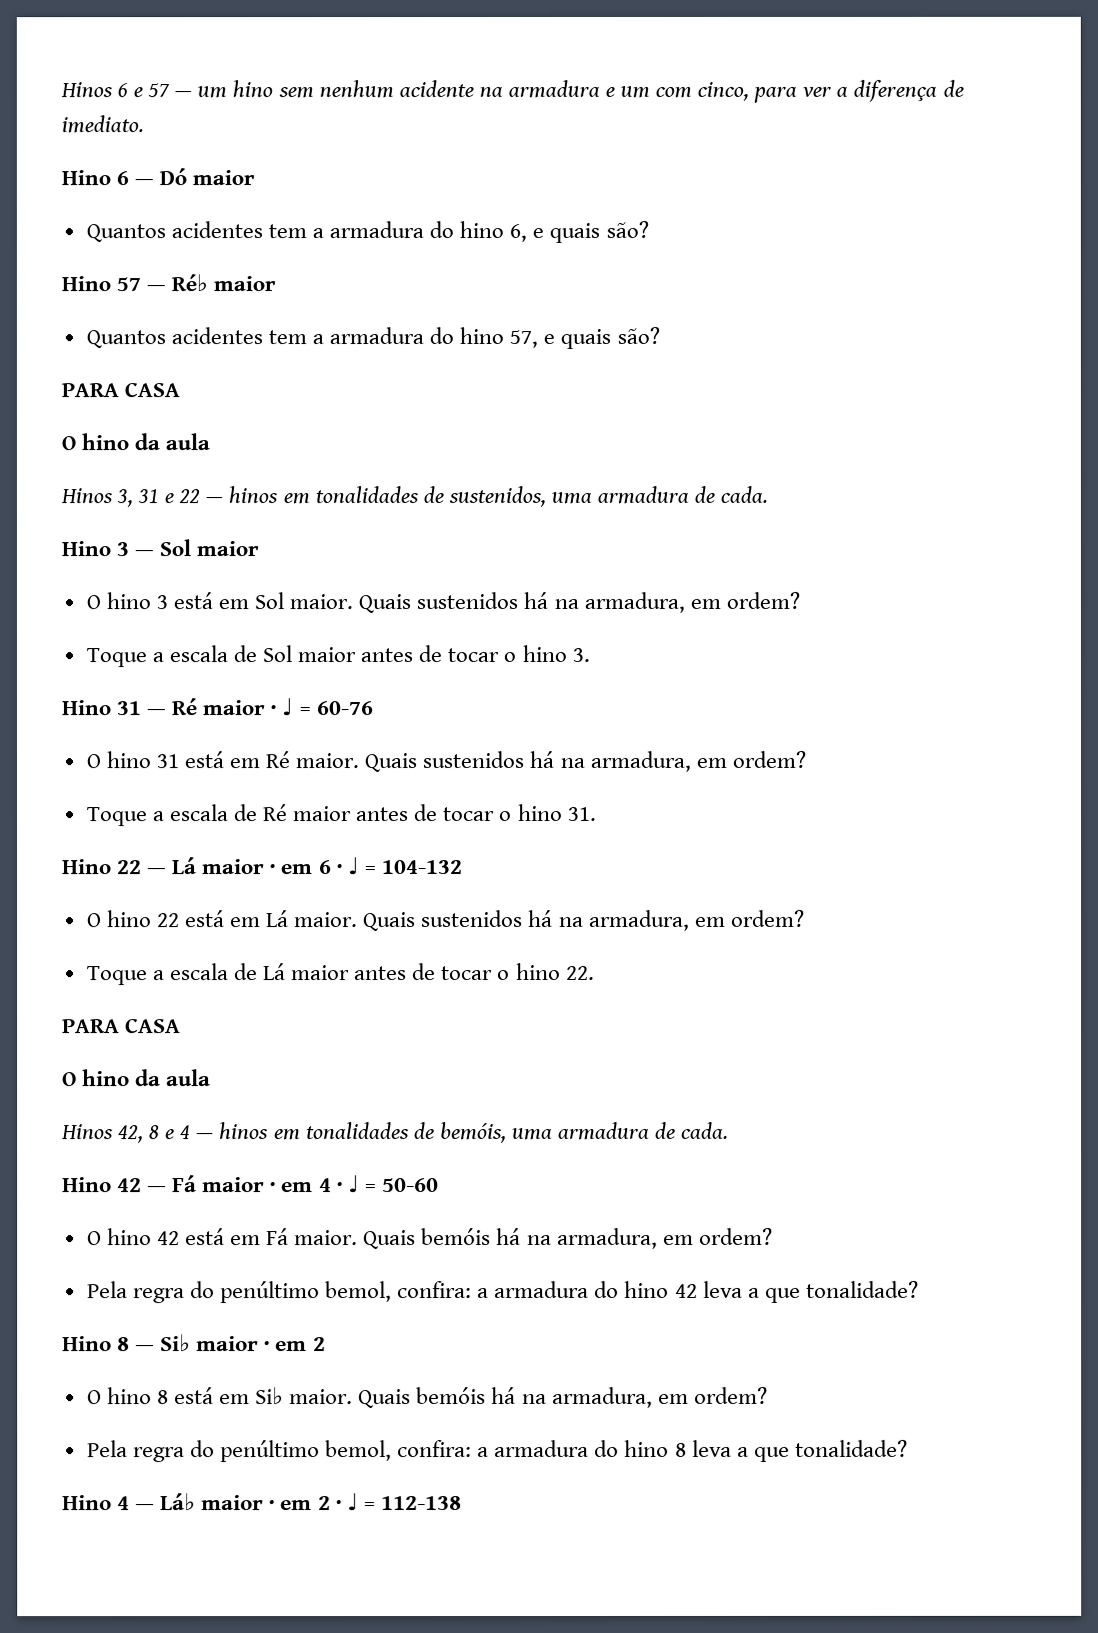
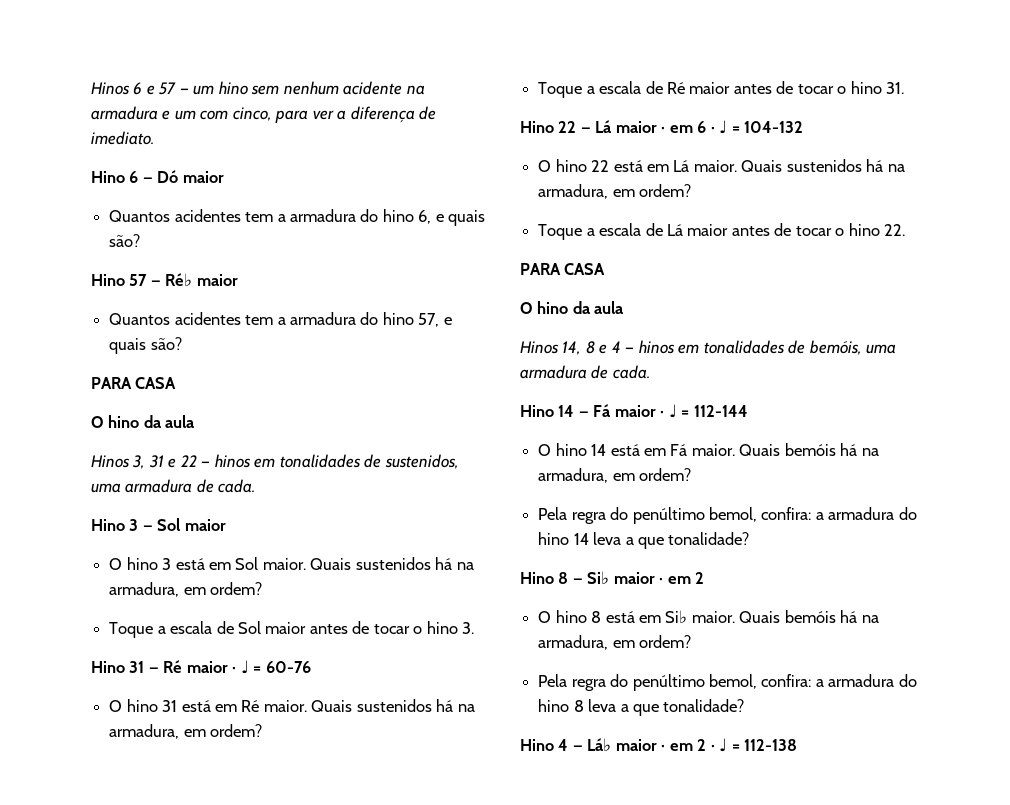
- Hinos 42, 8 e 4 — hinos em tonalidades de bemóis, uma armadura de cada.
+ Hinos 14, 8 e 4 — hinos em tonalidades de bemóis, uma armadura de cada.
- Hino 42 — Fá maior · em 4 · ♩ = 50-60
- O hino 42 está em Fá maior.
+ Hino 14 — Fá maior · ♩ = 112-144
+ O hino 14 está em Fá maior.
- Pela regra do penúltimo bemol, confira: a armadura do hino 42 leva a que tonalidade?
+ Pela regra do penúltimo bemol, confira: a armadura do hino 14 leva a que tonalidade?

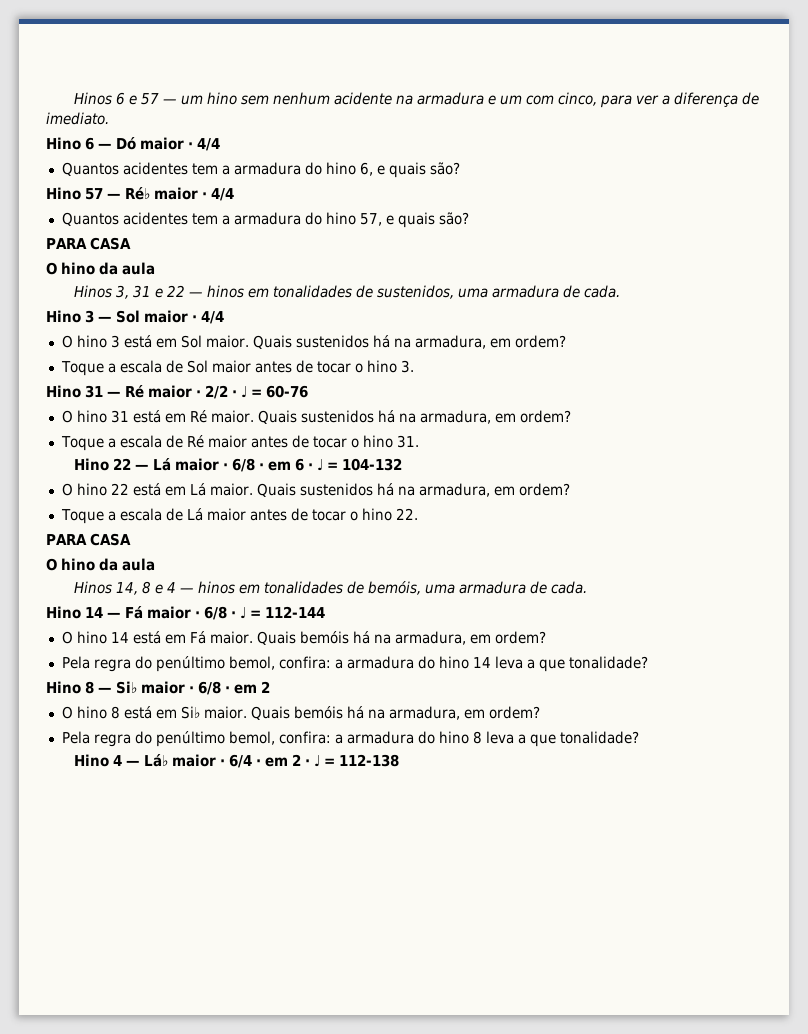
- Hino 6 — Dó maior
+ Hino 6 — Dó maior · 4/4
- Hino 57 — Ré♭ maior
+ Hino 57 — Ré♭ maior · 4/4
- Hino 3 — Sol maior
+ Hino 3 — Sol maior · 4/4
- Hino 31 — Ré maior · ♩ = 60-76
+ Hino 31 — Ré maior · 2/2 · ♩ = 60-76
- Hino 22 — Lá maior · em 6 · ♩ = 104-132
+ Hino 22 — Lá maior · 6/8 · em 6 · ♩ = 104-132
- Hino 14 — Fá maior · ♩ = 112-144
+ Hino 14 — Fá maior · 6/8 · ♩ = 112-144
- Hino 8 — Si♭ maior · em 2
+ Hino 8 — Si♭ maior · 6/8 · em 2
- Hino 4 — Lá♭ maior · em 2 · ♩ = 112-138
+ Hino 4 — Lá♭ maior · 6/4 · em 2 · ♩ = 112-138

